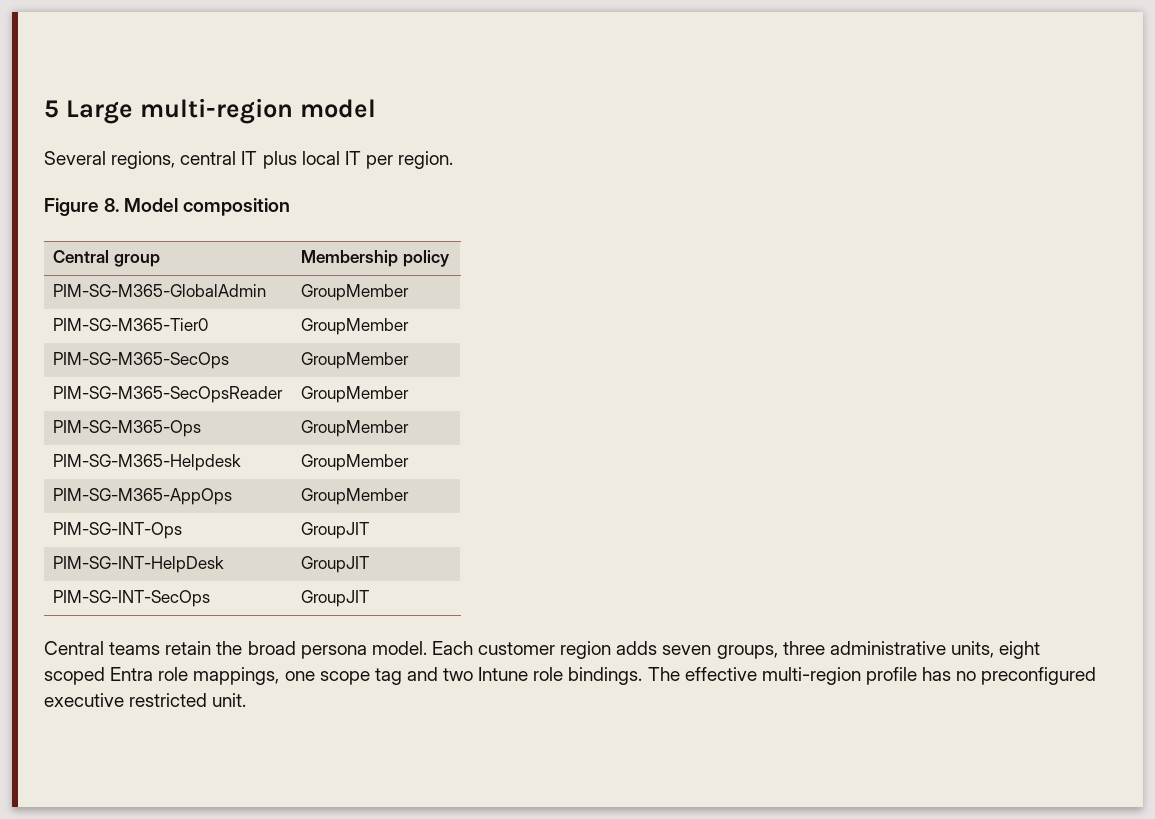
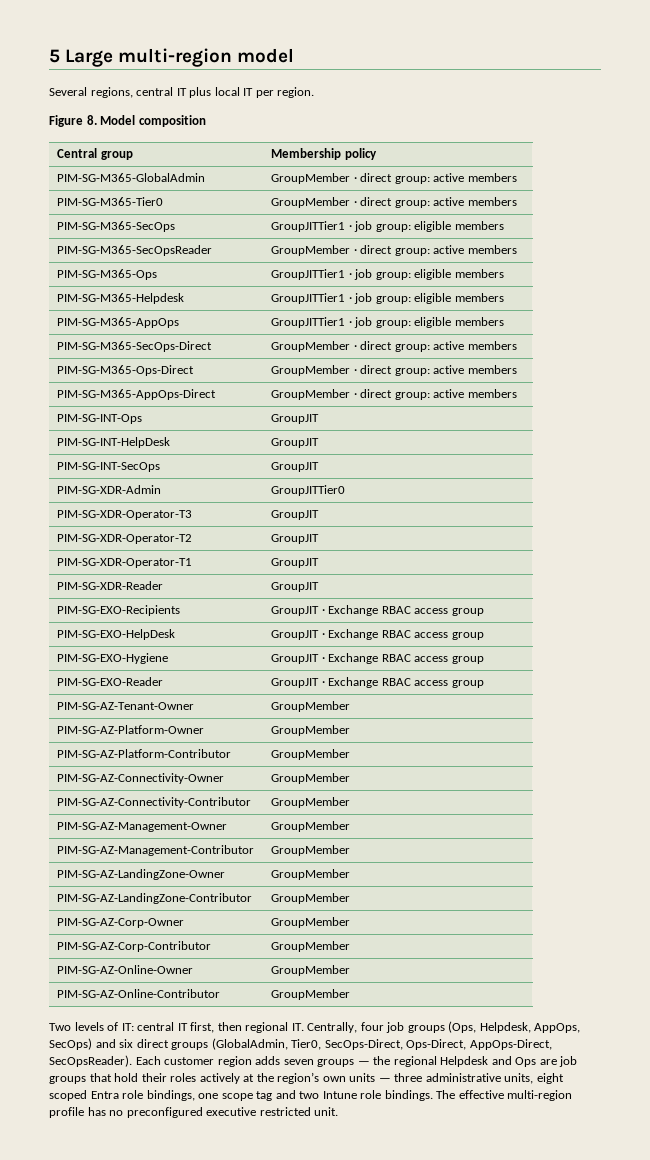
- PIM-SG-M365-GlobalAdmin | GroupMember
- PIM-SG-M365-Tier0 | GroupMember
- PIM-SG-M365-SecOps | GroupMember
- PIM-SG-M365-SecOpsReader | GroupMember
- PIM-SG-M365-Ops | GroupMember
- PIM-SG-M365-Helpdesk | GroupMember
- PIM-SG-M365-AppOps | GroupMember
+ PIM-SG-M365-GlobalAdmin | GroupMember · direct group: active members
+ PIM-SG-M365-Tier0 | GroupMember · direct group: active members
+ PIM-SG-M365-SecOps | GroupJITTier1 · job group: eligible members
+ PIM-SG-M365-SecOpsReader | GroupMember · direct group: active members
+ PIM-SG-M365-Ops | GroupJITTier1 · job group: eligible members
+ PIM-SG-M365-Helpdesk | GroupJITTier1 · job group: eligible members
+ PIM-SG-M365-AppOps | GroupJITTier1 · job group: eligible members
+ PIM-SG-M365-SecOps-Direct | GroupMember · direct group: active members
+ PIM-SG-M365-Ops-Direct | GroupMember · direct group: active members
+ PIM-SG-M365-AppOps-Direct | GroupMember · direct group: active members
- Central teams retain the broad persona model.
+ PIM-SG-XDR-Admin | GroupJITTier0
+ PIM-SG-XDR-Operator-T3 | GroupJIT
+ PIM-SG-XDR-Operator-T2 | GroupJIT
+ PIM-SG-XDR-Operator-T1 | GroupJIT
+ PIM-SG-XDR-Reader | GroupJIT
+ PIM-SG-EXO-Recipients | GroupJIT · Exchange RBAC access group
+ PIM-SG-EXO-HelpDesk | GroupJIT · Exchange RBAC access group
+ PIM-SG-EXO-Hygiene | GroupJIT · Exchange RBAC access group
+ PIM-SG-EXO-Reader | GroupJIT · Exchange RBAC access group
+ PIM-SG-AZ-Tenant-Owner | GroupMember
+ PIM-SG-AZ-Platform-Owner | GroupMember
+ PIM-SG-AZ-Platform-Contributor | GroupMember
+ PIM-SG-AZ-Connectivity-Owner | GroupMember
+ PIM-SG-AZ-Connectivity-Contributor | GroupMember
+ PIM-SG-AZ-Management-Owner | GroupMember
+ PIM-SG-AZ-Management-Contributor | GroupMember
+ PIM-SG-AZ-LandingZone-Owner | GroupMember
+ PIM-SG-AZ-LandingZone-Contributor | GroupMember
+ PIM-SG-AZ-Corp-Owner | GroupMember
+ PIM-SG-AZ-Corp-Contributor | GroupMember
+ PIM-SG-AZ-Online-Owner | GroupMember
+ PIM-SG-AZ-Online-Contributor | GroupMember
+ Two levels of IT: central IT first, then regional IT. Centrally, four job groups (Ops, Helpdesk, AppOps, SecOps) and six direct groups (GlobalAdmin, Tier0, SecOps-Direct, Ops-Direct, AppOps-Direct, SecOpsReader).
- Each customer region adds seven groups, three administrative units, eight scoped Entra role mappings, one scope tag and two Intune role bindings.
+ Each customer region adds seven groups — the regional Helpdesk and Ops are job groups that hold their roles actively at the region’s own units — three administrative units, eight scoped Entra role bindings, one scope tag and two Intune role bindings.

